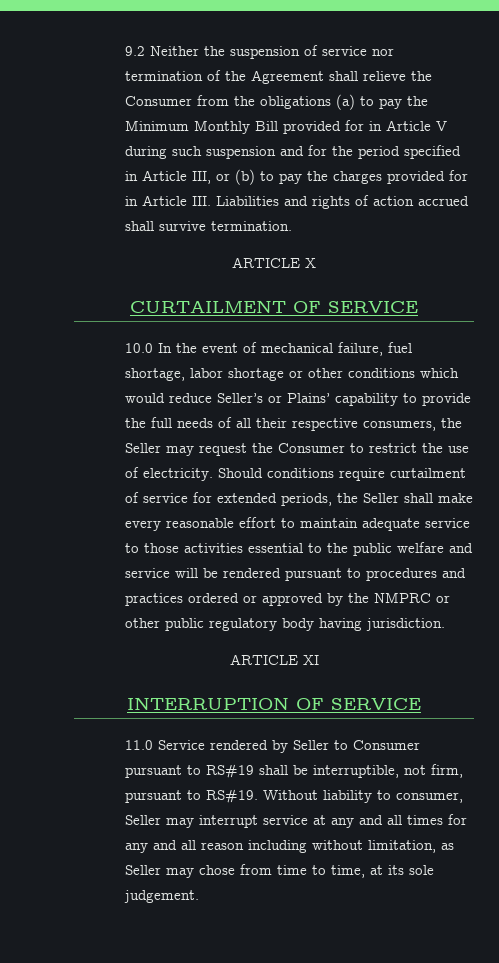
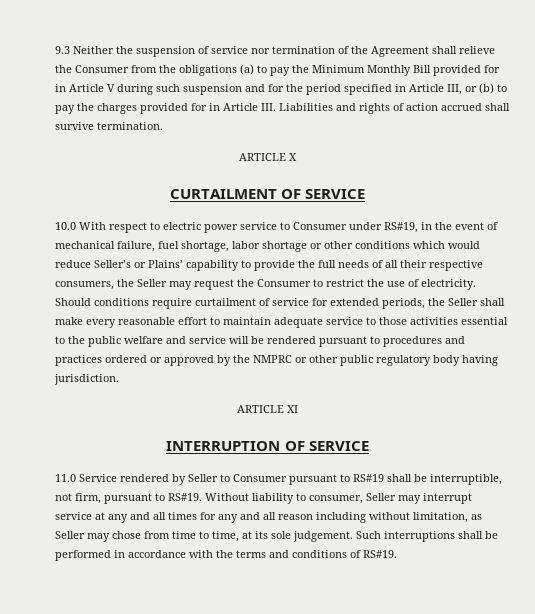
- 9.2 Neither the suspension of service nor termination of the Agreement shall relieve the Consumer from the obligations (a) to pay the Minimum Monthly Bill provided for in Article V during such suspension and for the period specified in Article III, or (b) to pay the charges provided for in Article III. Liabilities and rights of action accrued shall survive termination.
+ 9.3 Neither the suspension of service nor termination of the Agreement shall relieve the Consumer from the obligations (a) to pay the Minimum Monthly Bill provided for in Article V during such suspension and for the period specified in Article III, or (b) to pay the charges provided for in Article III. Liabilities and rights of action accrued shall survive termination.
- 10.0 In the event of mechanical failure, fuel shortage, labor shortage or other conditions which would reduce Seller’s or Plains’ capability to provide the full needs of all their respective consumers, the Seller may request the Consumer to restrict the use of electricity.
+ 10.0 With respect to electric power service to Consumer under RS#19, in the event of mechanical failure, fuel shortage, labor shortage or other conditions which would reduce Seller’s or Plains’ capability to provide the full needs of all their respective consumers, the Seller may request the Consumer to restrict the use of electricity.
+ Such interruptions shall be performed in accordance with the terms and conditions of RS#19.

